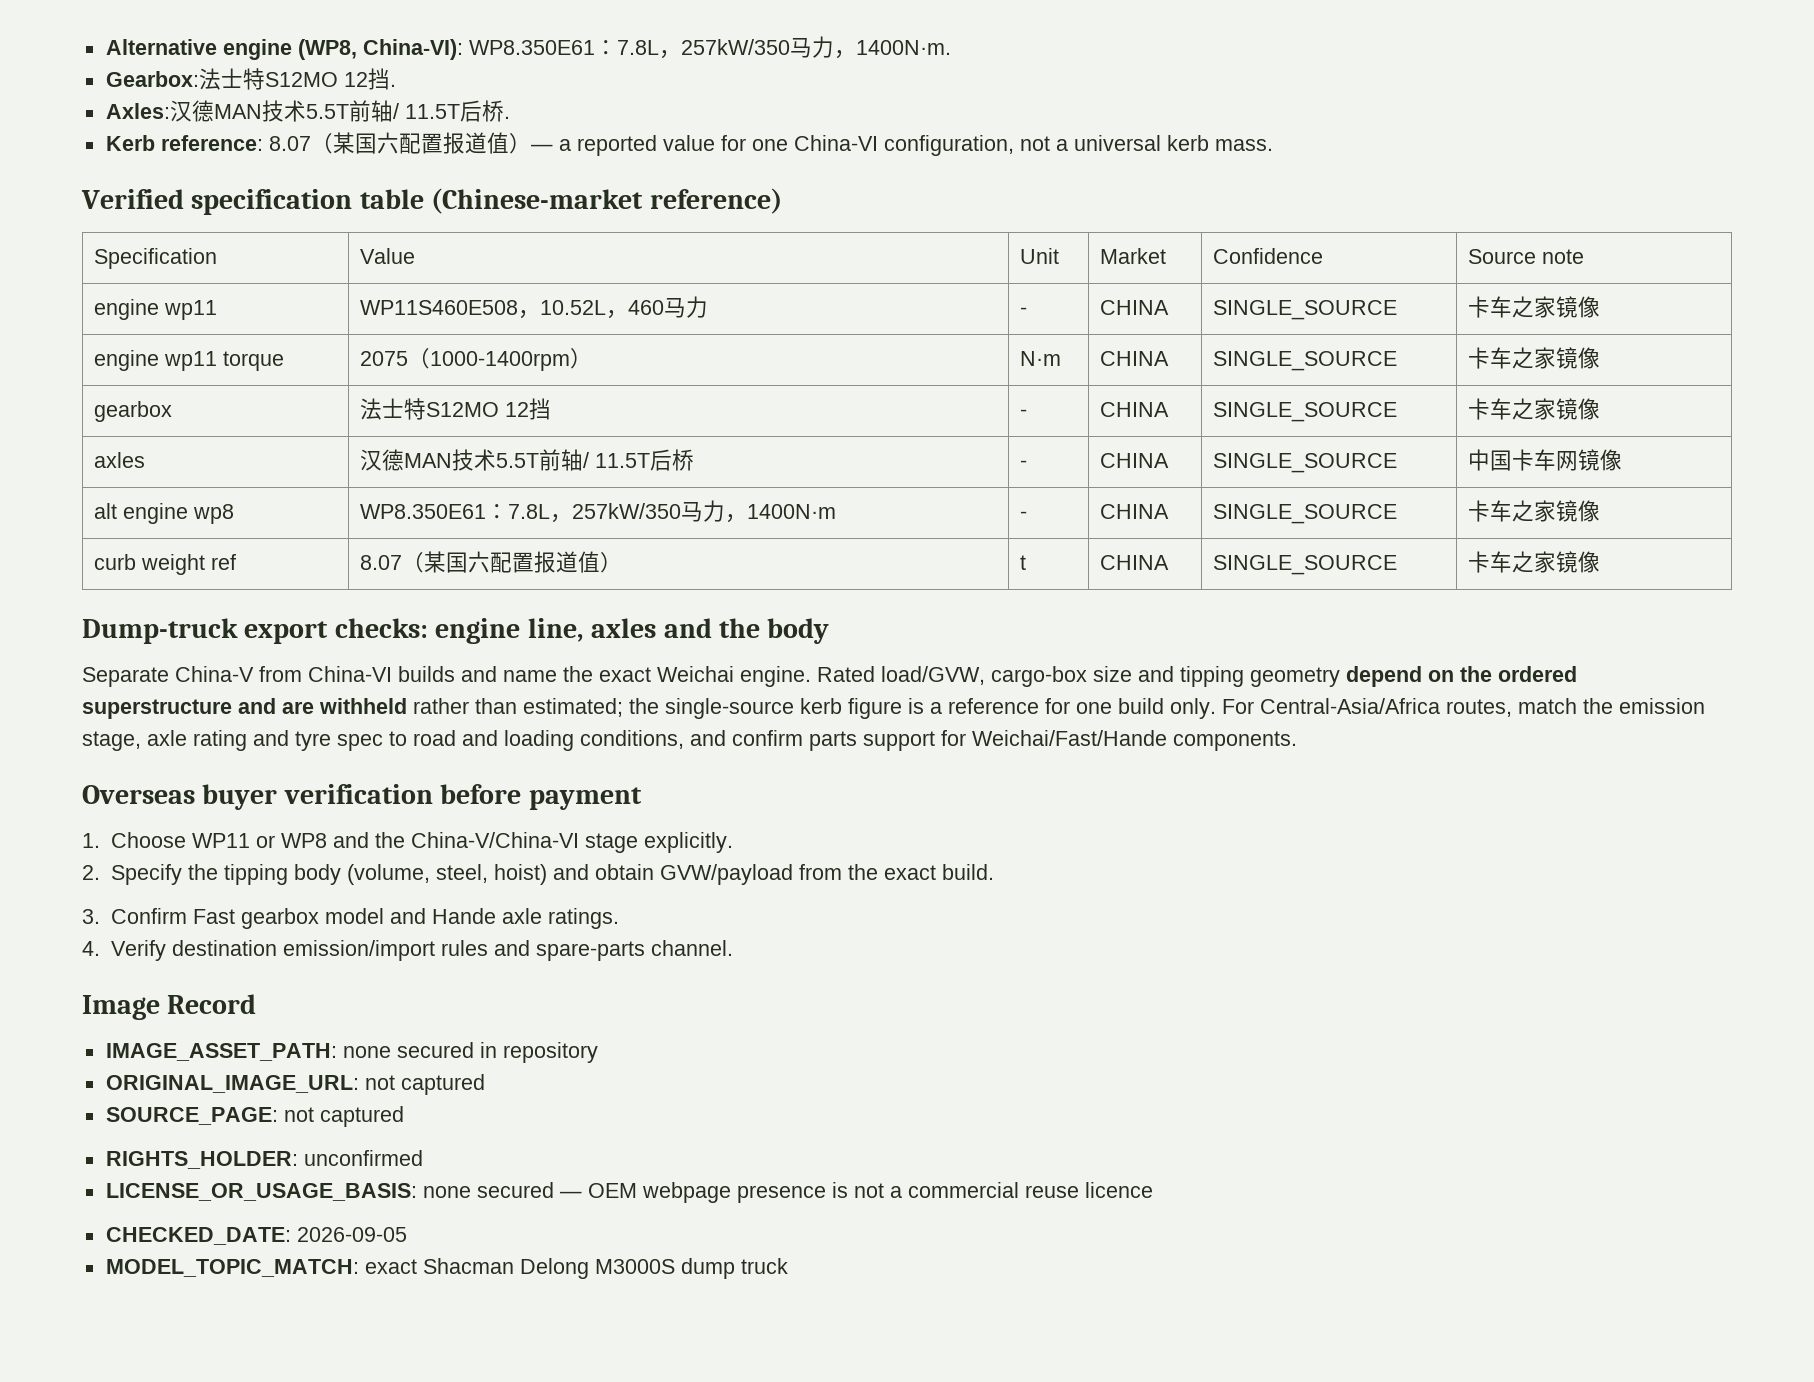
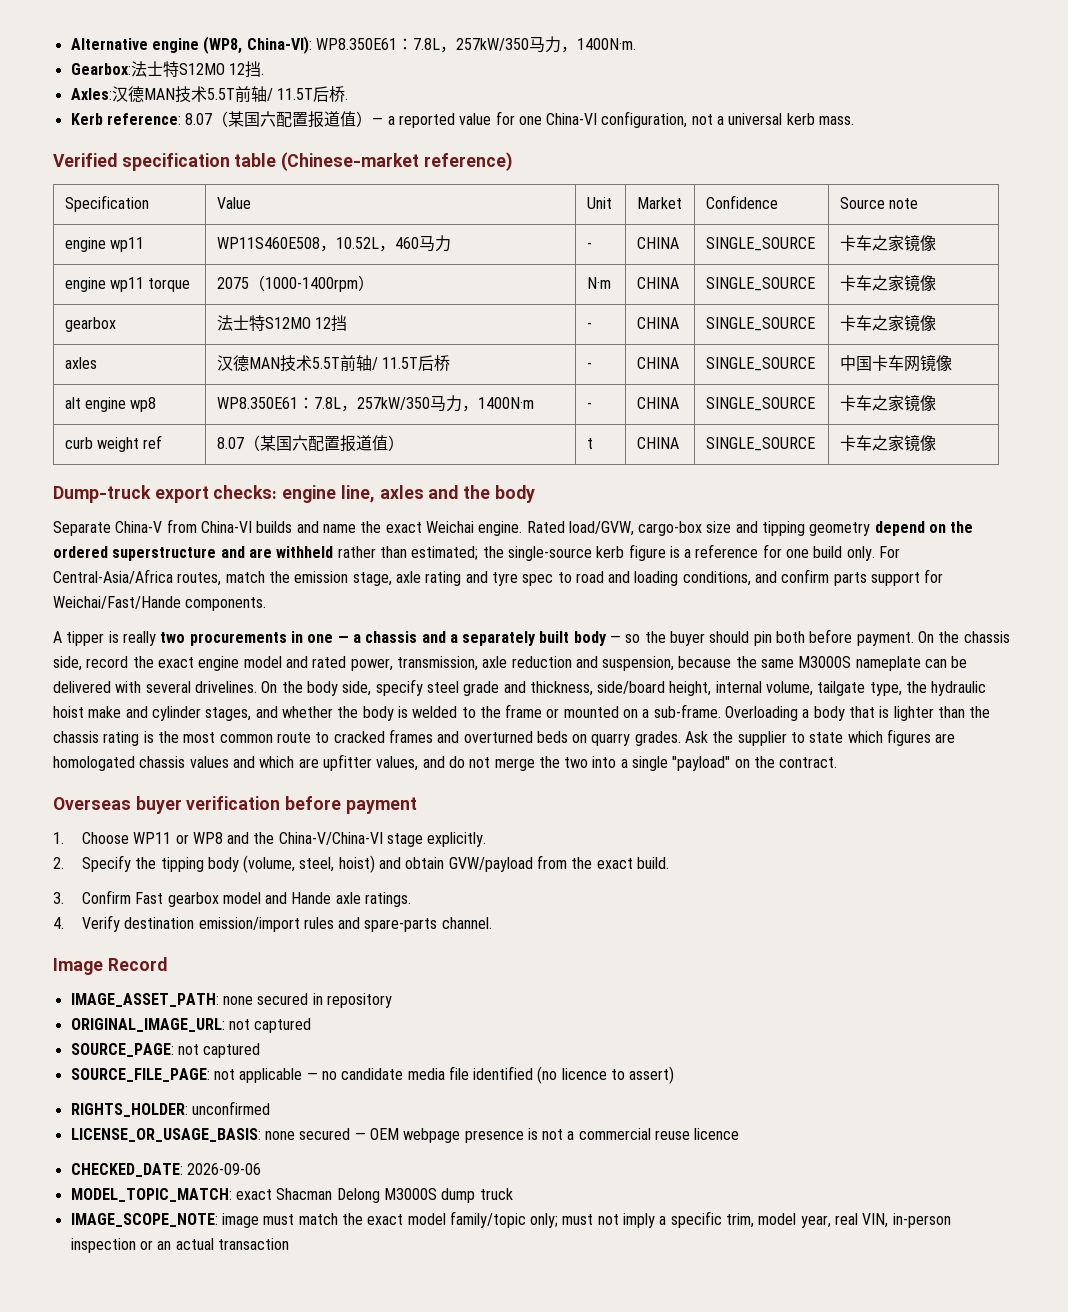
+ A tipper is really two procurements in one — a chassis and a separately built body — so the buyer should pin both before payment. On the chassis side, record the exact engine model and rated power, transmission, axle reduction and suspension, because the same M3000S nameplate can be delivered with several drivelines. On the body side, specify steel grade and thickness, side/board height, internal volume, tailgate type, the hydraulic hoist make and cylinder stages, and whether the body is welded to the frame or mounted on a sub-frame. Overloading a body that is lighter than the chassis rating is the most common route to cracked frames and overturned beds on quarry grades. Ask the supplier to state which figures are homologated chassis values and which are upfitter values, and do not merge the two into a single "payload" on the contract.
+ SOURCE_FILE_PAGE: not applicable — no candidate media file identified (no licence to assert)
- CHECKED_DATE: 2026-09-05
+ CHECKED_DATE: 2026-09-06
+ IMAGE_SCOPE_NOTE: image must match the exact model family/topic only; must not imply a specific trim, model year, real VIN, in-person inspection or an actual transaction

